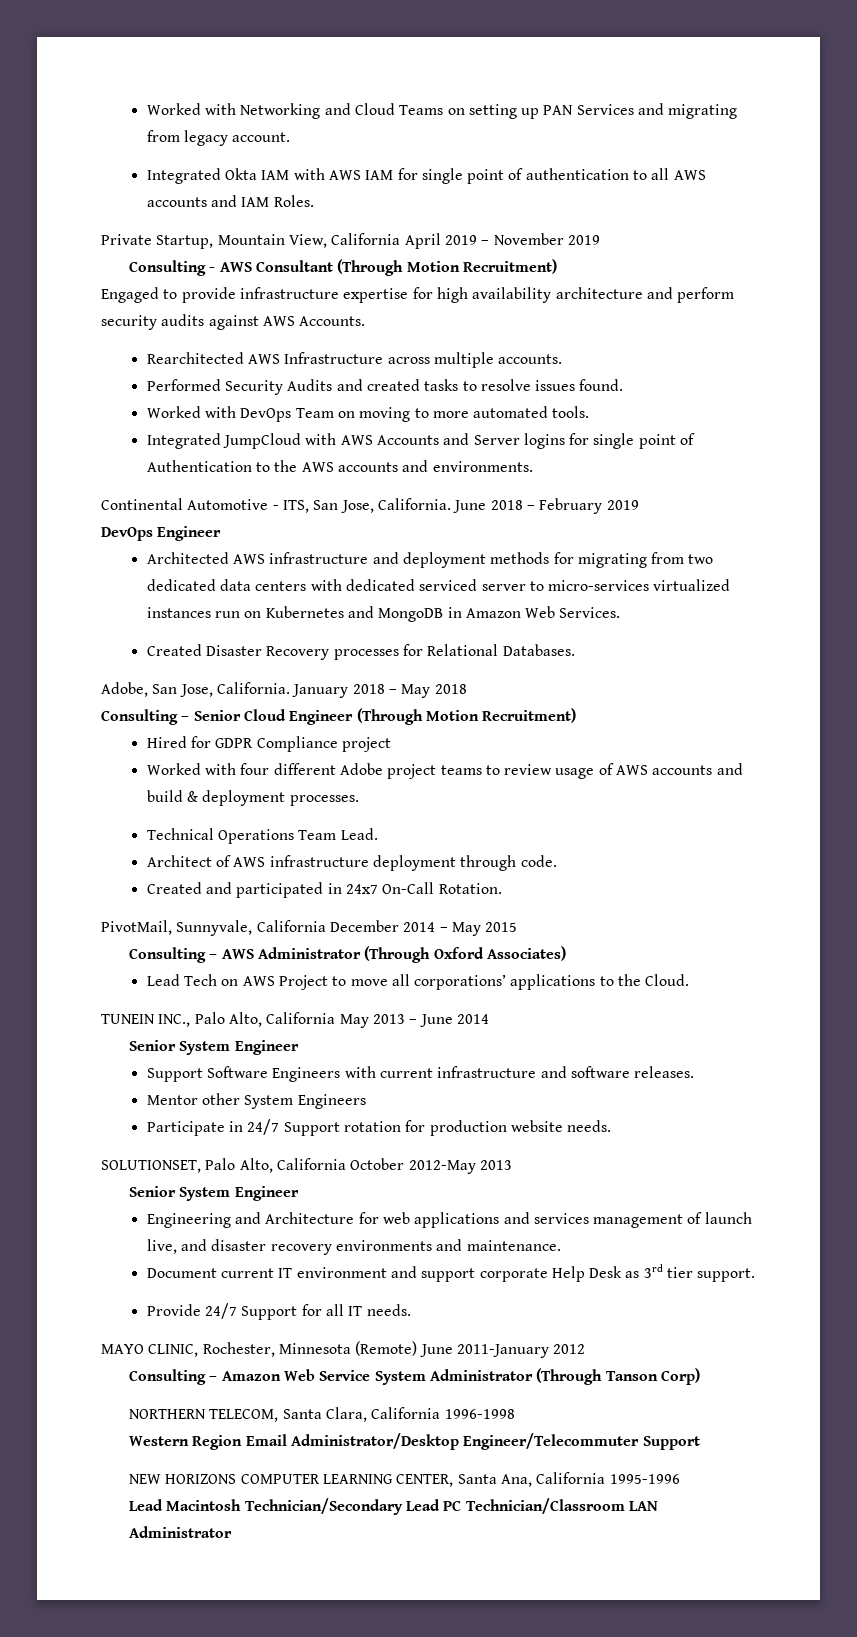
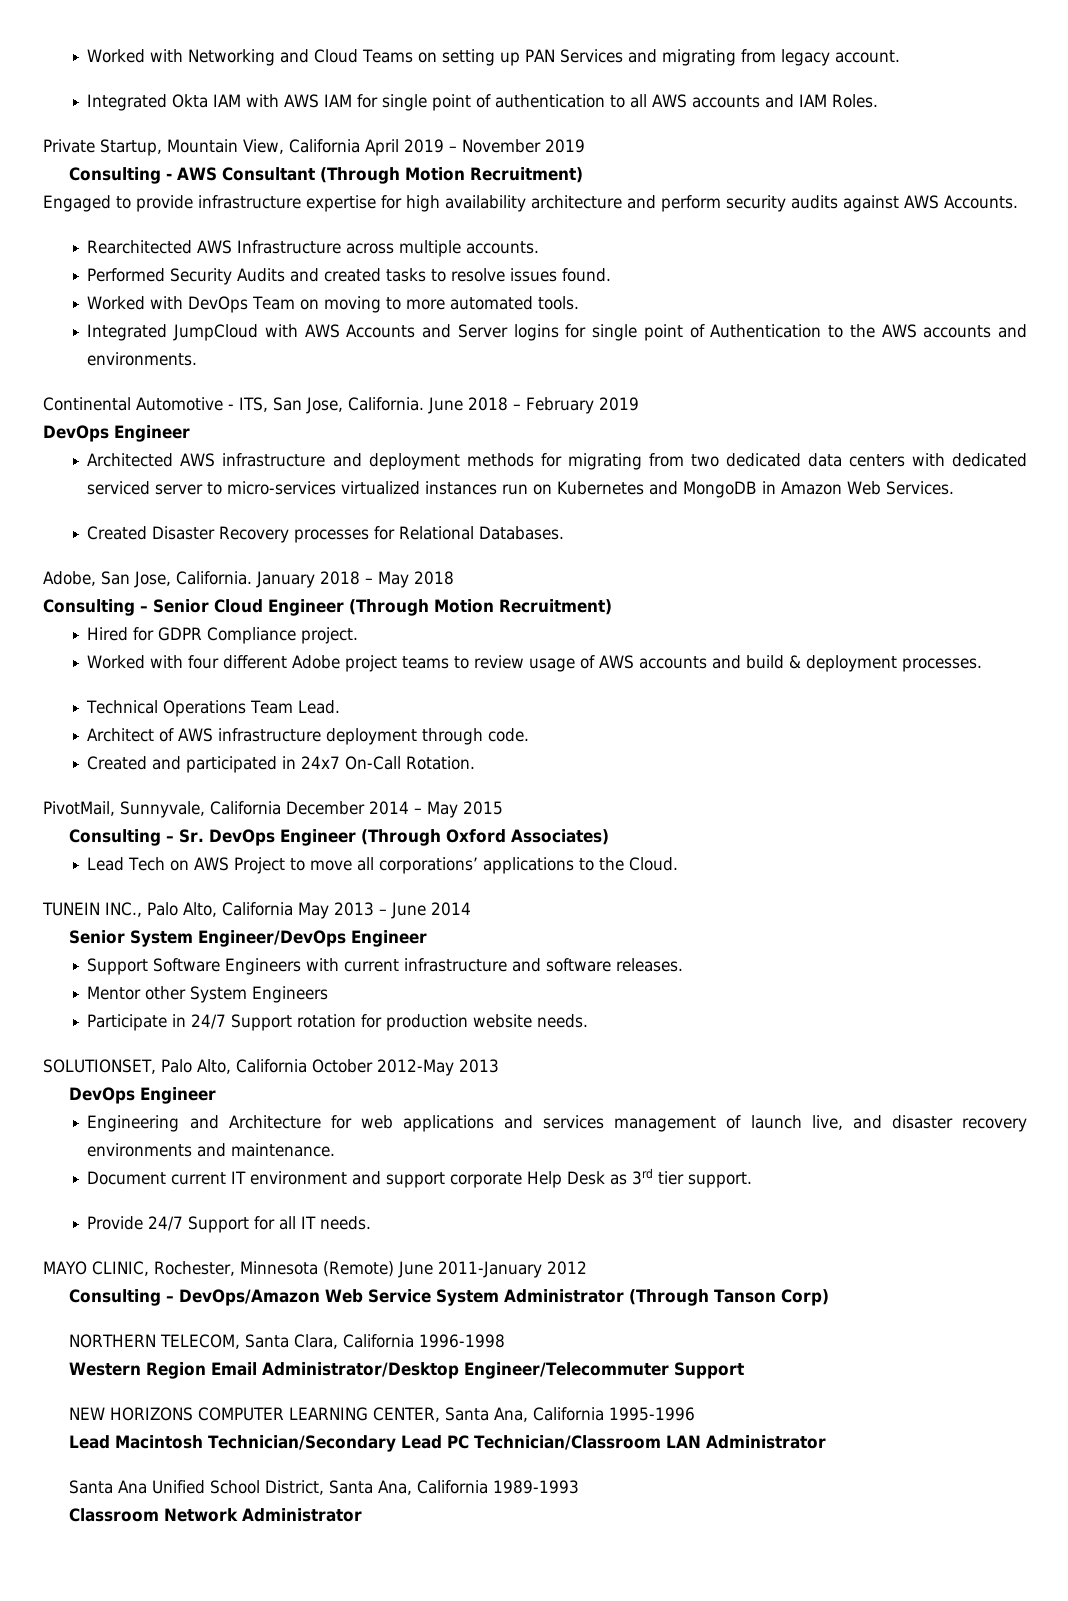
- Hired for GDPR Compliance project
+ Hired for GDPR Compliance project.
- Consulting – AWS Administrator (Through Oxford Associates)
+ Consulting – Sr. DevOps Engineer (Through Oxford Associates)
  TUNEIN INC., Palo Alto, California May 2013 – June 2014
- Senior System Engineer
+ Senior System Engineer/DevOps Engineer
  SOLUTIONSET, Palo Alto, California October 2012-May 2013
- Senior System Engineer
+ DevOps Engineer
- Consulting – Amazon Web Service System Administrator (Through Tanson Corp)
+ Consulting – DevOps/Amazon Web Service System Administrator (Through Tanson Corp)
+ Santa Ana Unified School District, Santa Ana, California 1989-1993
+ Classroom Network Administrator

